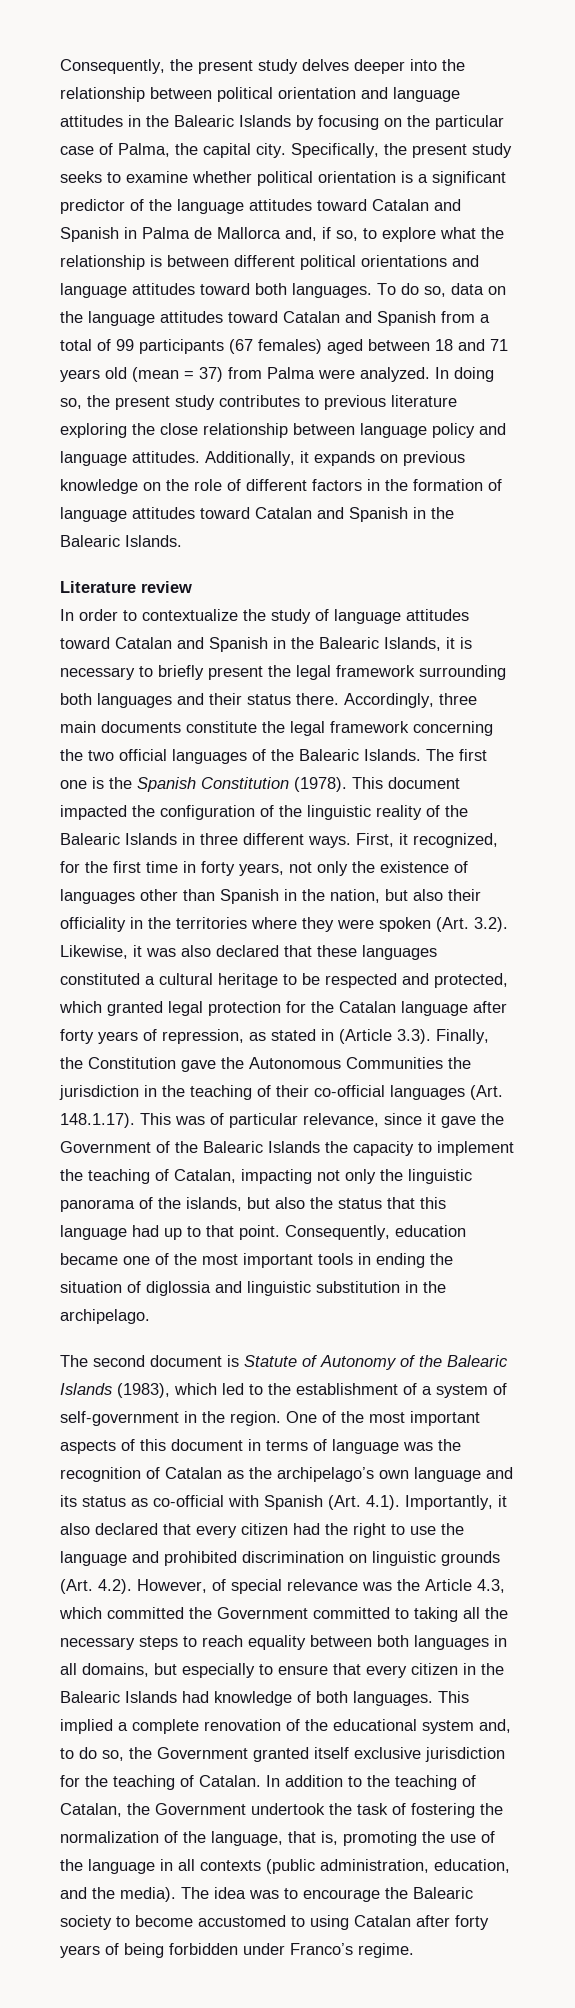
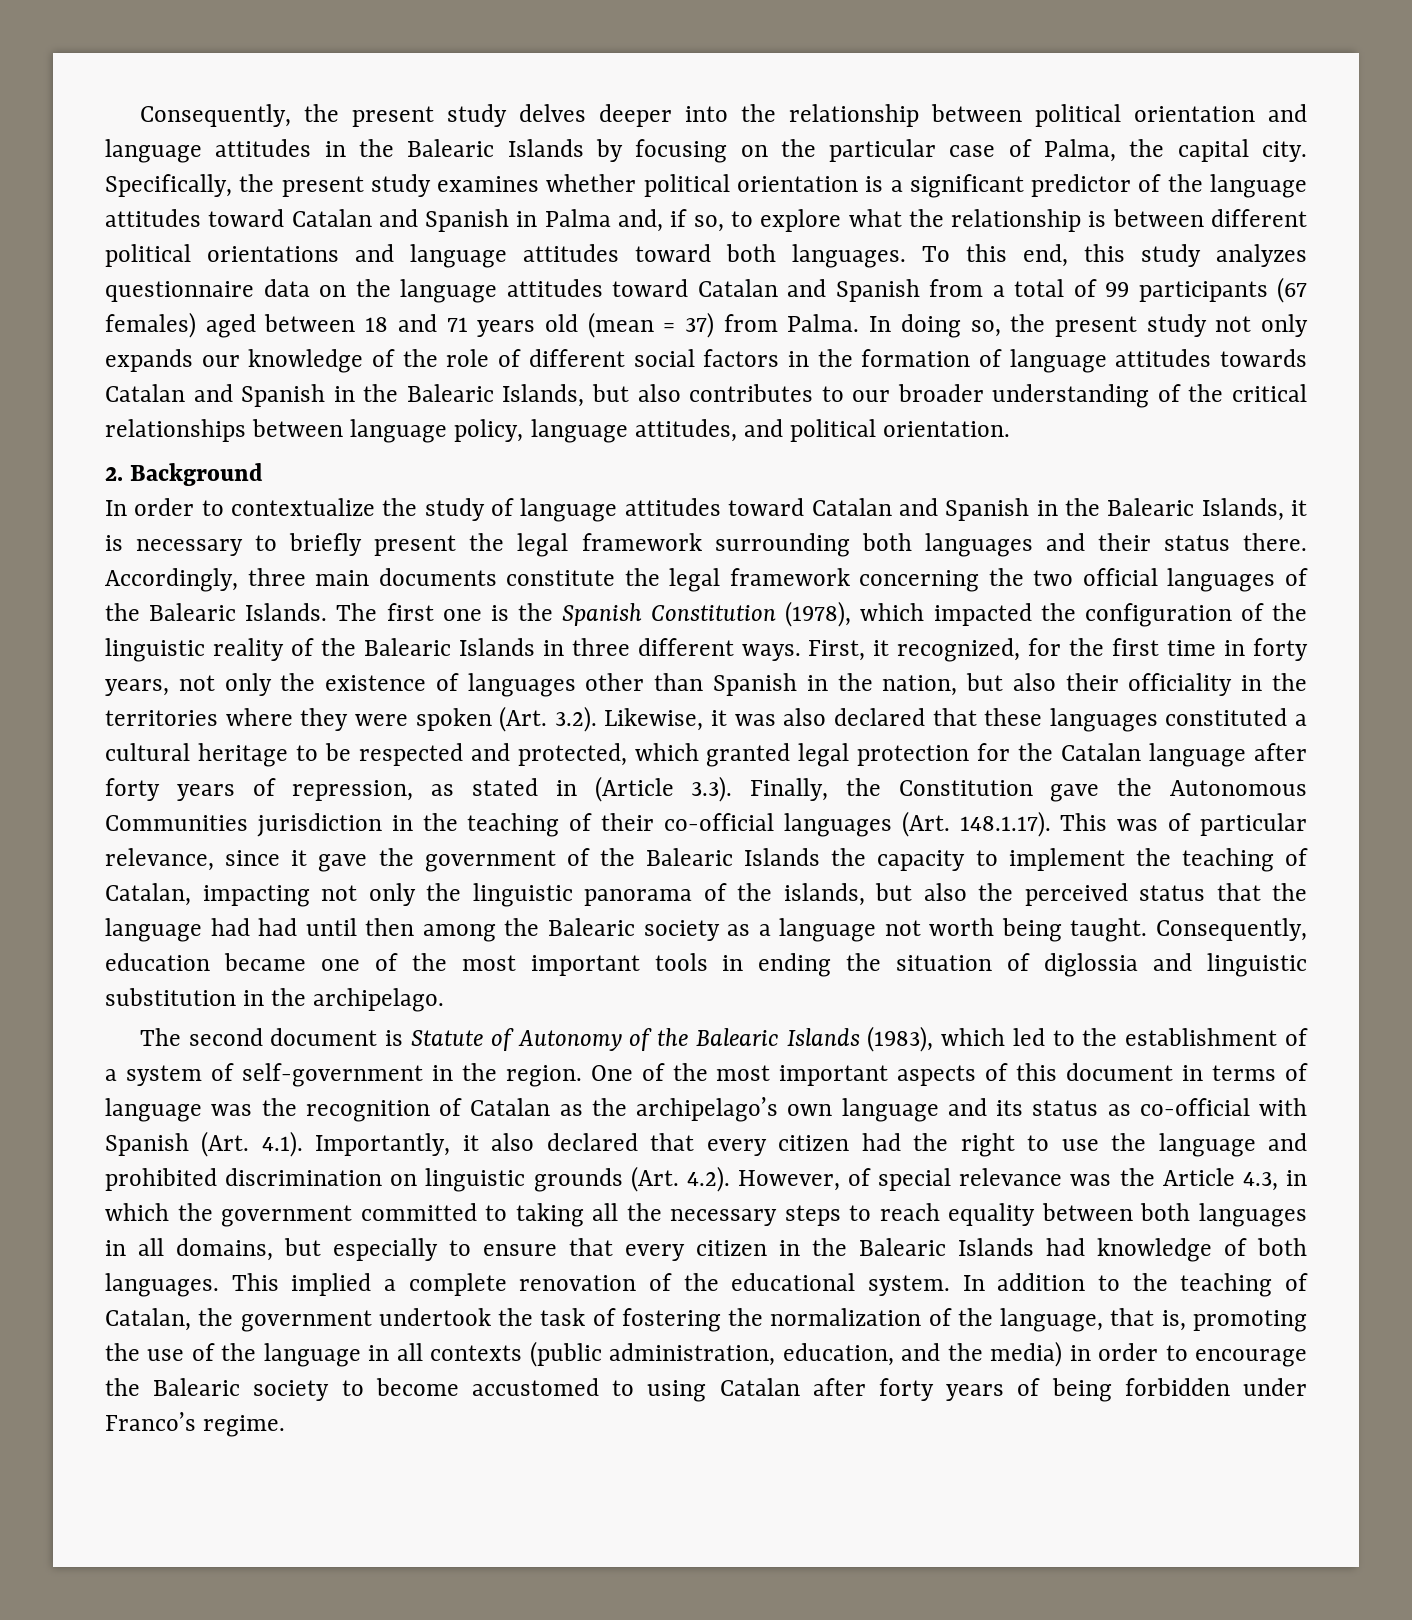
- Specifically, the present study seeks to examine whether political orientation is a significant predictor of the language attitudes toward Catalan and Spanish in Palma de Mallorca and, if so, to explore what the relationship is between different political orientations and language attitudes toward both languages.
+ Specifically, the present study examines whether political orientation is a significant predictor of the language attitudes toward Catalan and Spanish in Palma and, if so, to explore what the relationship is between different political orientations and language attitudes toward both languages.
- To do so, data on the language attitudes toward Catalan and Spanish from a total of 99 participants (67 females) aged between 18 and 71 years old (mean = 37) from Palma were analyzed.
+ To this end, this study analyzes questionnaire data on the language attitudes toward Catalan and Spanish from a total of 99 participants (67 females) aged between 18 and 71 years old (mean = 37) from Palma.
- In doing so, the present study contributes to previous literature exploring the close relationship between language policy and language attitudes. Additionally, it expands on previous knowledge on the role of different factors in the formation of language attitudes toward Catalan and Spanish in the Balearic Islands.
- Literature review
+ In doing so, the present study not only expands our knowledge of the role of different social factors in the formation of language attitudes towards Catalan and Spanish in the Balearic Islands, but also contributes to our broader understanding of the critical relationships between language policy, language attitudes, and political orientation.
+ 2. Background
- The first one is the Spanish Constitution (1978). This document impacted the configuration of the linguistic reality of the Balearic Islands in three different ways.
+ The first one is the Spanish Constitution (1978), which impacted the configuration of the linguistic reality of the Balearic Islands in three different ways.
- First, it recognized, for the first time in forty years, not only the existence of languages other than Spanish in the nation, but also their officiality in the territories where they were spoken (Art. 3.2). Likewise, it was also declared that these languages constituted a cultural heritage to be respected and protected, which granted legal protection for the Catalan language after forty years of repression, as stated in (Article 3.3). Finally, the Constitution gave the Autonomous Communities the jurisdiction in the teaching of their co-official languages (Art. 148.1.17). This was of particular relevance, since it gave the Government of the Balearic Islands the capacity to implement the teaching of Catalan, impacting not only the linguistic panorama of the islands, but also the status that this language had up to that point.
+ First, it recognized, for the first time in forty years, not only the existence of languages other than Spanish in the nation, but also their officiality in the territories where they were spoken (Art. 3.2). Likewise, it was also declared that these languages constituted a cultural heritage to be respected and protected, which granted legal protection for the Catalan language after forty years of repression, as stated in (Article 3.3). Finally, the Constitution gave the Autonomous Communities jurisdiction in the teaching of their co-official languages (Art. 148.1.17). This was of particular relevance, since it gave the government of the Balearic Islands the capacity to implement the teaching of Catalan, impacting not only the linguistic panorama of the islands, but also the perceived status that the language had had until then among the Balearic society as a language not worth being taught.
- One of the most important aspects of this document in terms of language was the recognition of Catalan as the archipelago’s own language and its status as co-official with Spanish (Art. 4.1). Importantly, it also declared that every citizen had the right to use the language and prohibited discrimination on linguistic grounds (Art. 4.2). However, of special relevance was the Article 4.3, which committed the Government committed to taking all the necessary steps to reach equality between both languages in all domains, but especially to ensure that every citizen in the Balearic Islands had knowledge of both languages.
+ One of the most important aspects of this document in terms of language was the recognition of Catalan as the archipelago’s own language and its status as co-official with Spanish (Art. 4.1). Importantly, it also declared that every citizen had the right to use the language and prohibited discrimination on linguistic grounds (Art. 4.2). However, of special relevance was the Article 4.3, in which the government committed to taking all the necessary steps to reach equality between both languages in all domains, but especially to ensure that every citizen in the Balearic Islands had knowledge of both languages.
- This implied a complete renovation of the educational system and, to do so, the Government granted itself exclusive jurisdiction for the teaching of Catalan.
+ This implied a complete renovation of the educational system.
- In addition to the teaching of Catalan, the Government undertook the task of fostering the normalization of the language, that is, promoting the use of the language in all contexts (public administration, education, and the media). The idea was to encourage the Balearic society to become accustomed to using Catalan after forty years of being forbidden under Franco’s regime.
+ In addition to the teaching of Catalan, the government undertook the task of fostering the normalization of the language, that is, promoting the use of the language in all contexts (public administration, education, and the media) in order to encourage the Balearic society to become accustomed to using Catalan after forty years of being forbidden under Franco’s regime.

